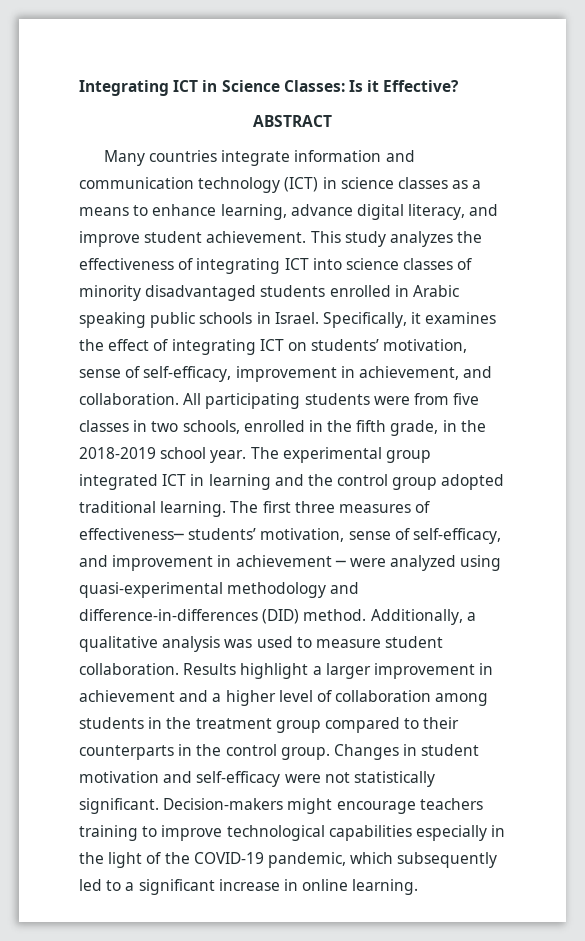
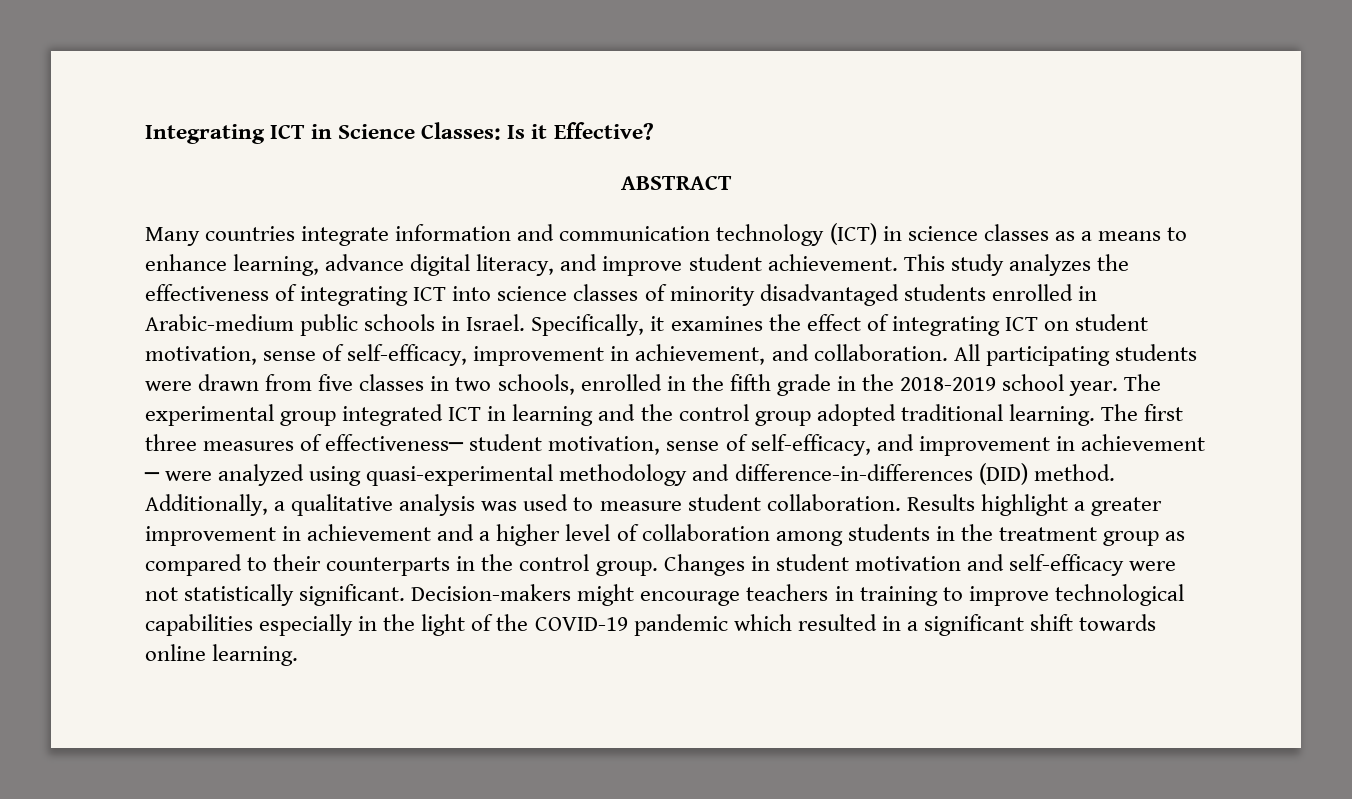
- This study analyzes the effectiveness of integrating ICT into science classes of minority disadvantaged students enrolled in Arabic speaking public schools in Israel.
+ This study analyzes the effectiveness of integrating ICT into science classes of minority disadvantaged students enrolled in Arabic-medium public schools in Israel.
- Specifically, it examines the effect of integrating ICT on students’ motivation, sense of self-efficacy, improvement in achievement, and collaboration.
+ Specifically, it examines the effect of integrating ICT on student motivation, sense of self-efficacy, improvement in achievement, and collaboration.
- All participating students were from five classes in two schools, enrolled in the fifth grade, in the 2018-2019 school year.
+ All participating students were drawn from five classes in two schools, enrolled in the fifth grade in the 2018-2019 school year.
- The first three measures of effectiveness─ students’ motivation, sense of self-efficacy, and improvement in achievement ─ were analyzed using quasi-experimental methodology and difference-in-differences (DID) method.
+ The first three measures of effectiveness─ student motivation, sense of self-efficacy, and improvement in achievement ─ were analyzed using quasi-experimental methodology and difference-in-differences (DID) method.
- Results highlight a larger improvement in achievement and a higher level of collaboration among students in the treatment group compared to their counterparts in the control group.
+ Results highlight a greater improvement in achievement and a higher level of collaboration among students in the treatment group as compared to their counterparts in the control group.
- Decision-makers might encourage teachers training to improve technological capabilities especially in the light of the COVID-19 pandemic, which subsequently led to a significant increase in online learning.
+ Decision-makers might encourage teachers in training to improve technological capabilities especially in the light of the COVID-19 pandemic which resulted in a significant shift towards online learning.

